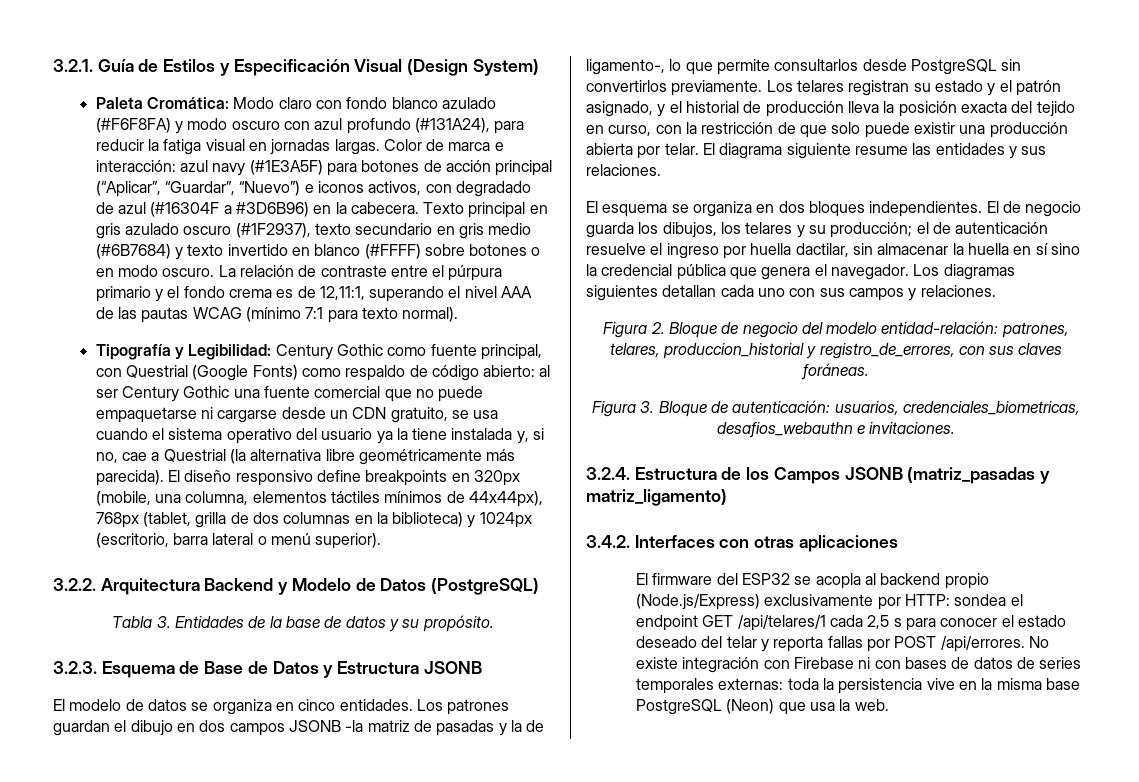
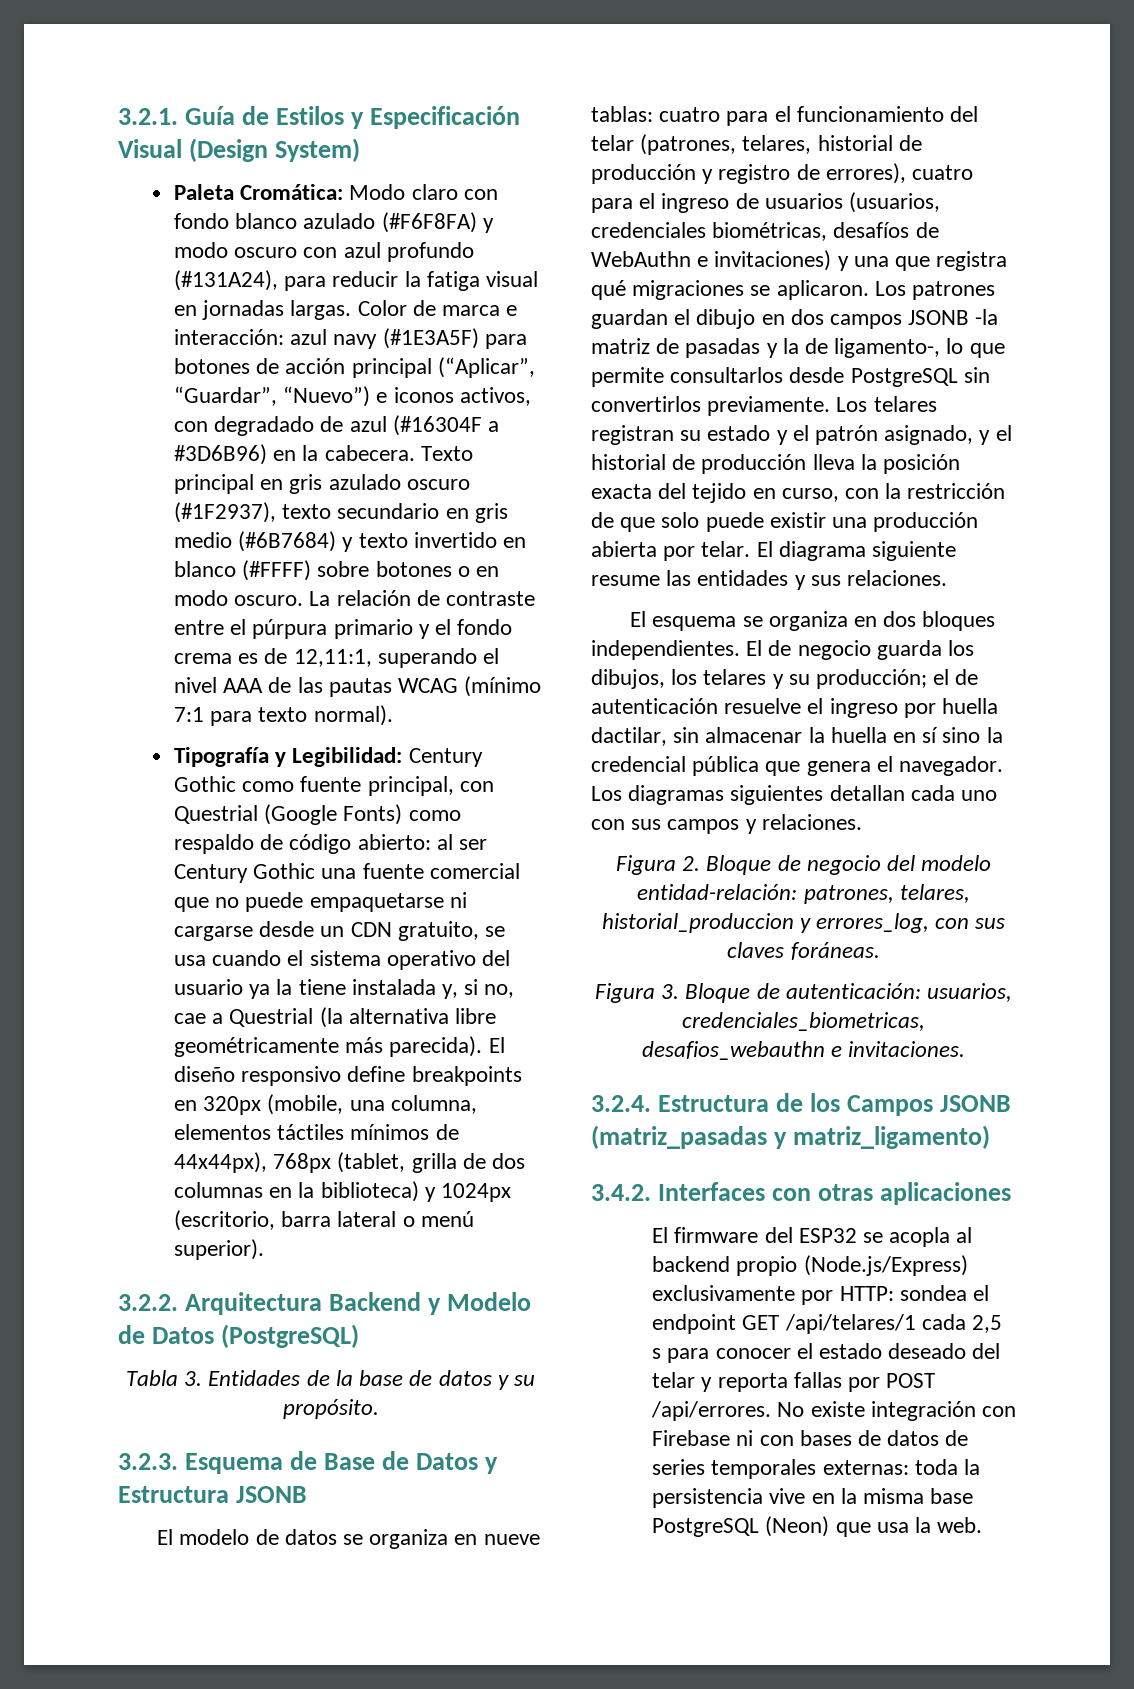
- El modelo de datos se organiza en cinco entidades.
+ El modelo de datos se organiza en nueve tablas: cuatro para el funcionamiento del telar (patrones, telares, historial de producción y registro de errores), cuatro para el ingreso de usuarios (usuarios, credenciales biométricas, desafíos de WebAuthn e invitaciones) y una que registra qué migraciones se aplicaron.
- Figura 2. Bloque de negocio del modelo entidad-relación: patrones, telares, produccion_historial y registro_de_errores, con sus claves foráneas.
+ Figura 2. Bloque de negocio del modelo entidad-relación: patrones, telares, historial_produccion y errores_log, con sus claves foráneas.

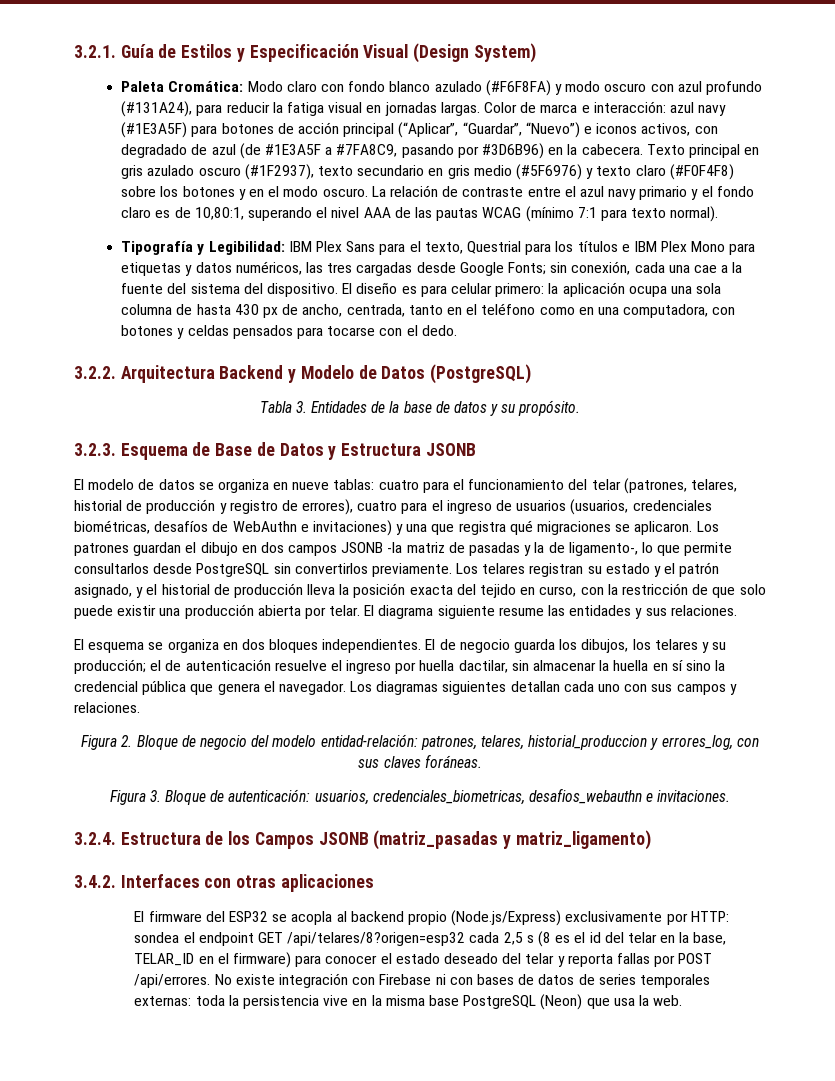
- Color de marca e interacción: azul navy (#1E3A5F) para botones de acción principal (“Aplicar”, “Guardar”, “Nuevo”) e iconos activos, con degradado de azul (#16304F a #3D6B96) en la cabecera.
+ Color de marca e interacción: azul navy (#1E3A5F) para botones de acción principal (“Aplicar”, “Guardar”, “Nuevo”) e iconos activos, con degradado de azul (de #1E3A5F a #7FA8C9, pasando por #3D6B96) en la cabecera.
- Texto principal en gris azulado oscuro (#1F2937), texto secundario en gris medio (#6B7684) y texto invertido en blanco (#FFFF) sobre botones o en modo oscuro.
+ Texto principal en gris azulado oscuro (#1F2937), texto secundario en gris medio (#5F6976) y texto claro (#F0F4F8) sobre los botones y en el modo oscuro.
- La relación de contraste entre el púrpura primario y el fondo crema es de 12,11:1, superando el nivel AAA de las pautas WCAG (mínimo 7:1 para texto normal).
+ La relación de contraste entre el azul navy primario y el fondo claro es de 10,80:1, superando el nivel AAA de las pautas WCAG (mínimo 7:1 para texto normal).
- Tipografía y Legibilidad: Century Gothic como fuente principal, con Questrial (Google Fonts) como respaldo de código abierto: al ser Century Gothic una fuente comercial que no puede empaquetarse ni cargarse desde un CDN gratuito, se usa cuando el sistema operativo del usuario ya la tiene instalada y, si no, cae a Questrial (la alternativa libre geométricamente más parecida). El diseño responsivo define breakpoints en 320px (mobile, una columna, elementos táctiles mínimos de 44x44px), 768px (tablet, grilla de dos columnas en la biblioteca) y 1024px (escritorio, barra lateral o menú superior).
+ Tipografía y Legibilidad: IBM Plex Sans para el texto, Questrial para los títulos e IBM Plex Mono para etiquetas y datos numéricos, las tres cargadas desde Google Fonts; sin conexión, cada una cae a la fuente del sistema del dispositivo. El diseño es para celular primero: la aplicación ocupa una sola columna de hasta 430 px de ancho, centrada, tanto en el teléfono como en una computadora, con botones y celdas pensados para tocarse con el dedo.
- El firmware del ESP32 se acopla al backend propio (Node.js/Express) exclusivamente por HTTP: sondea el endpoint GET /api/telares/1 cada 2,5 s para conocer el estado deseado del telar y reporta fallas por POST /api/errores.
+ El firmware del ESP32 se acopla al backend propio (Node.js/Express) exclusivamente por HTTP: sondea el endpoint GET /api/telares/8?origen=esp32 cada 2,5 s (8 es el id del telar en la base, TELAR_ID en el firmware) para conocer el estado deseado del telar y reporta fallas por POST /api/errores.

